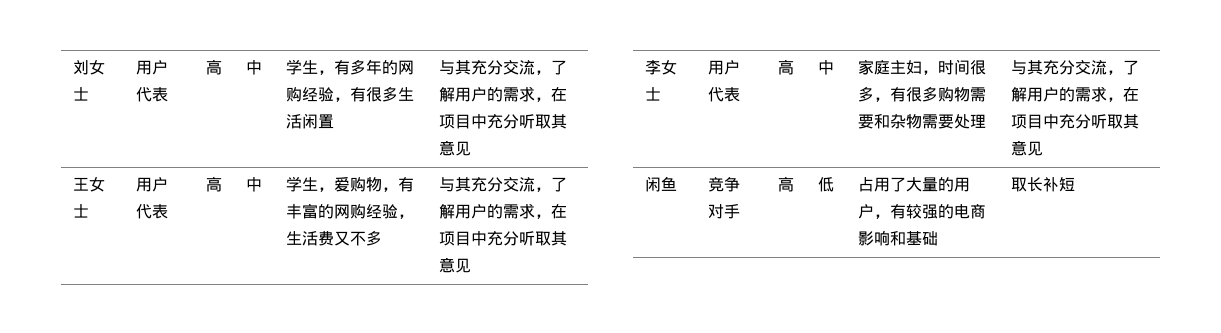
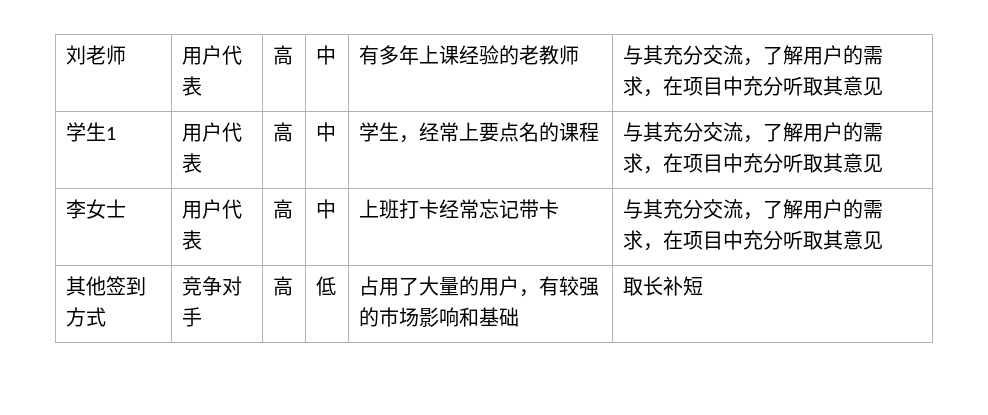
- 刘女士 | 用户代表 | 高 | 中 | 学生，有多年的网购经验，有很多生活闲置 | 与其充分交流，了解用户的需求，在项目中充分听取其意见
+ 刘老师 | 用户代表 | 高 | 中 | 有多年上课经验的老教师 | 与其充分交流，了解用户的需求，在项目中充分听取其意见
- 王女士 | 用户代表 | 高 | 中 | 学生，爱购物，有丰富的网购经验，生活费又不多 | 与其充分交流，了解用户的需求，在项目中充分听取其意见
+ 学生1 | 用户代表 | 高 | 中 | 学生，经常上要点名的课程 | 与其充分交流，了解用户的需求，在项目中充分听取其意见
- 李女士 | 用户代表 | 高 | 中 | 家庭主妇，时间很多，有很多购物需要和杂物需要处理 | 与其充分交流，了解用户的需求，在项目中充分听取其意见
+ 李女士 | 用户代表 | 高 | 中 | 上班打卡经常忘记带卡 | 与其充分交流，了解用户的需求，在项目中充分听取其意见
- 闲鱼 | 竞争对手 | 高 | 低 | 占用了大量的用户，有较强的电商影响和基础 | 取长补短
+ 其他签到方式 | 竞争对手 | 高 | 低 | 占用了大量的用户，有较强的市场影响和基础 | 取长补短

